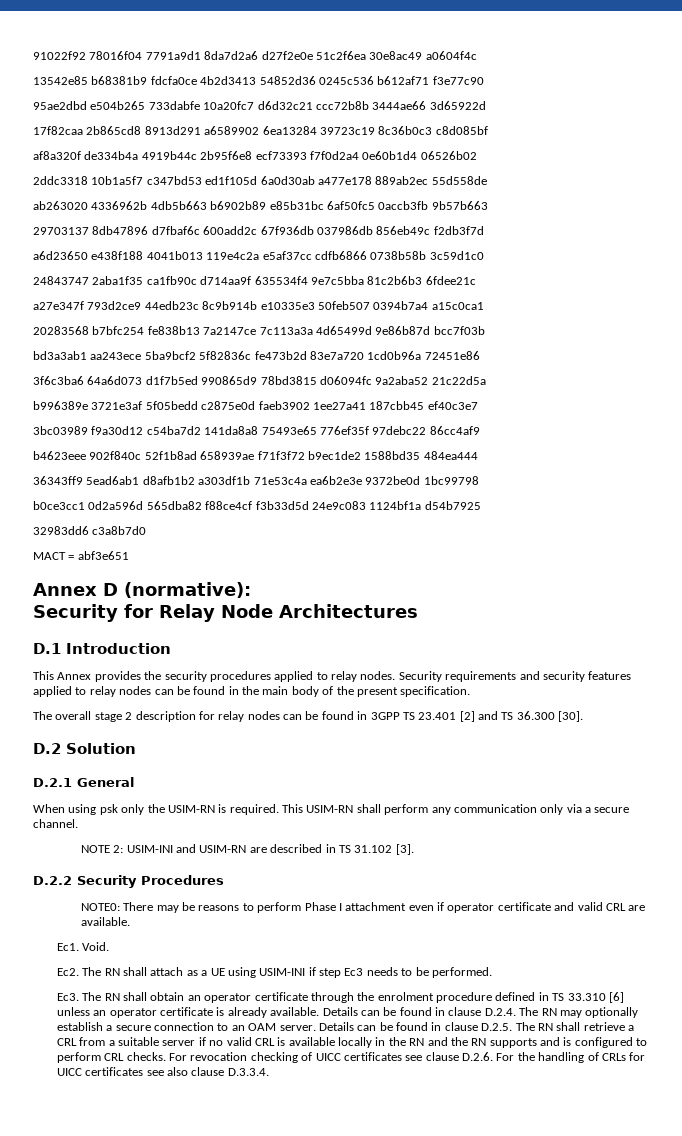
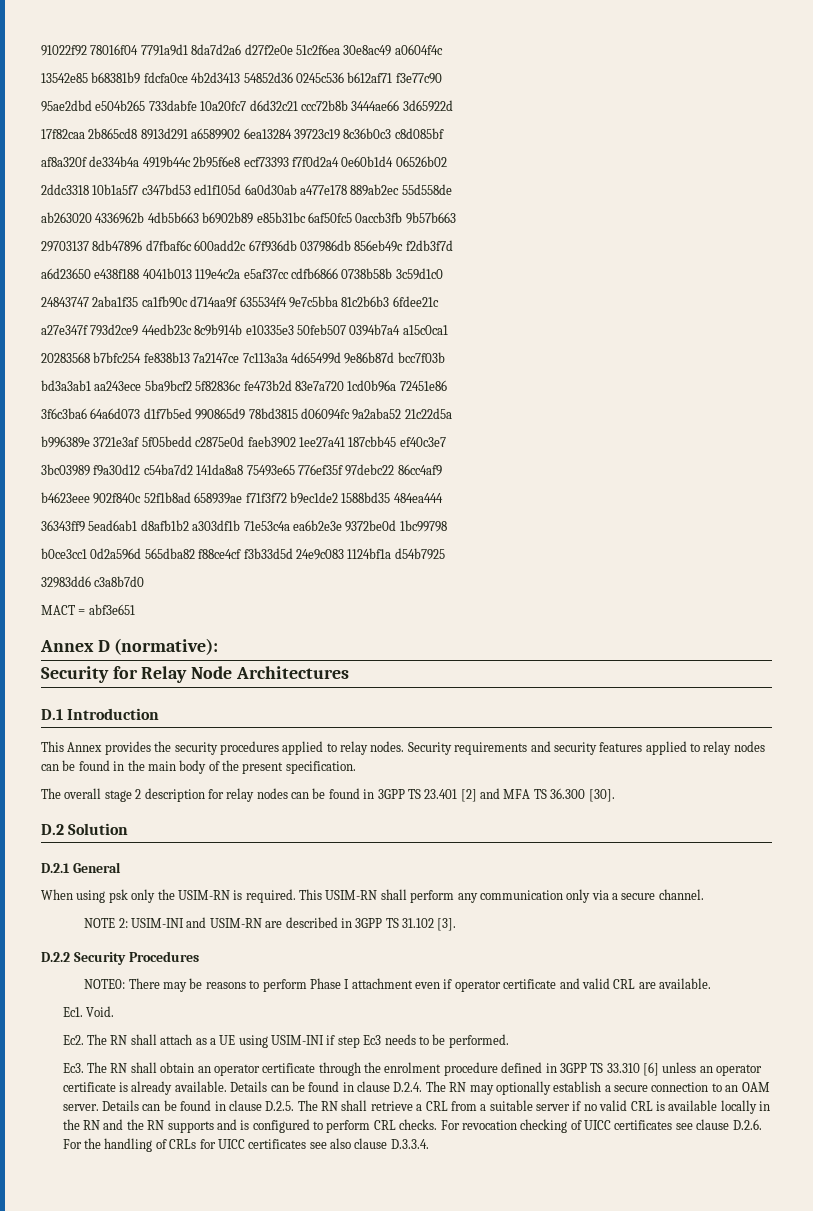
- The overall stage 2 description for relay nodes can be found in 3GPP TS 23.401 [2] and TS 36.300 [30].
+ The overall stage 2 description for relay nodes can be found in 3GPP TS 23.401 [2] and MFA TS 36.300 [30].
- NOTE 2: USIM-INI and USIM-RN are described in TS 31.102 [3].
+ NOTE 2: USIM-INI and USIM-RN are described in 3GPP TS 31.102 [3].
- Ec3. The RN shall obtain an operator certificate through the enrolment procedure defined in TS 33.310 [6] unless an operator certificate is already available.
+ Ec3. The RN shall obtain an operator certificate through the enrolment procedure defined in 3GPP TS 33.310 [6] unless an operator certificate is already available.

